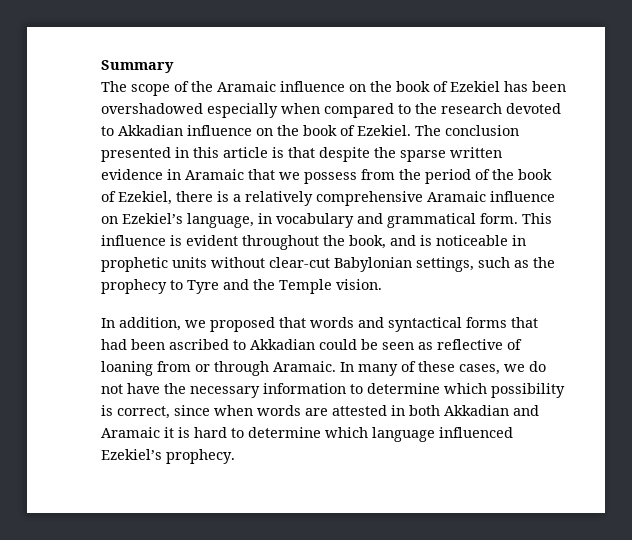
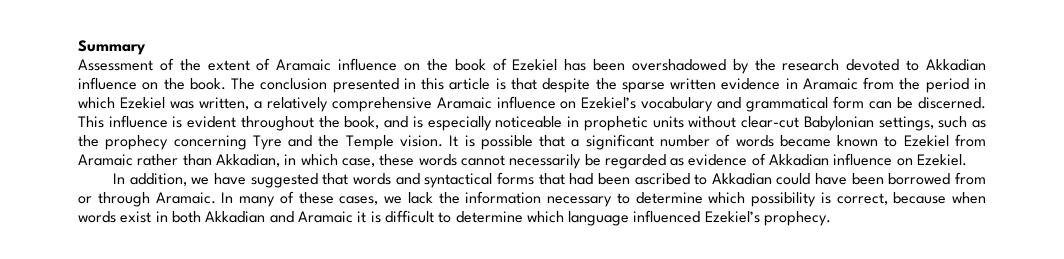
- The scope of the Aramaic influence on the book of Ezekiel has been overshadowed especially when compared to the research devoted to Akkadian influence on the book of Ezekiel.
+ Assessment of the extent of Aramaic influence on the book of Ezekiel has been overshadowed by the research devoted to Akkadian influence on the book.
- The conclusion presented in this article is that despite the sparse written evidence in Aramaic that we possess from the period of the book of Ezekiel, there is a relatively comprehensive Aramaic influence on Ezekiel’s language, in vocabulary and grammatical form.
+ The conclusion presented in this article is that despite the sparse written evidence in Aramaic from the period in which Ezekiel was written, a relatively comprehensive Aramaic influence on Ezekiel’s vocabulary and grammatical form can be discerned.
- This influence is evident throughout the book, and is noticeable in prophetic units without clear-cut Babylonian settings, such as the prophecy to Tyre and the Temple vision.
+ This influence is evident throughout the book, and is especially noticeable in prophetic units without clear-cut Babylonian settings, such as the prophecy concerning Tyre and the Temple vision. It is possible that a significant number of words became known to Ezekiel from Aramaic rather than Akkadian, in which case, these words cannot necessarily be regarded as evidence of Akkadian influence on Ezekiel.
- In addition, we proposed that words and syntactical forms that had been ascribed to Akkadian could be seen as reflective of loaning from or through Aramaic.
+ In addition, we have suggested that words and syntactical forms that had been ascribed to Akkadian could have been borrowed from or through Aramaic.
- In many of these cases, we do not have the necessary information to determine which possibility is correct, since when words are attested in both Akkadian and Aramaic it is hard to determine which language influenced Ezekiel’s prophecy.
+ In many of these cases, we lack the information necessary to determine which possibility is correct, because when words exist in both Akkadian and Aramaic it is difficult to determine which language influenced Ezekiel’s prophecy.

